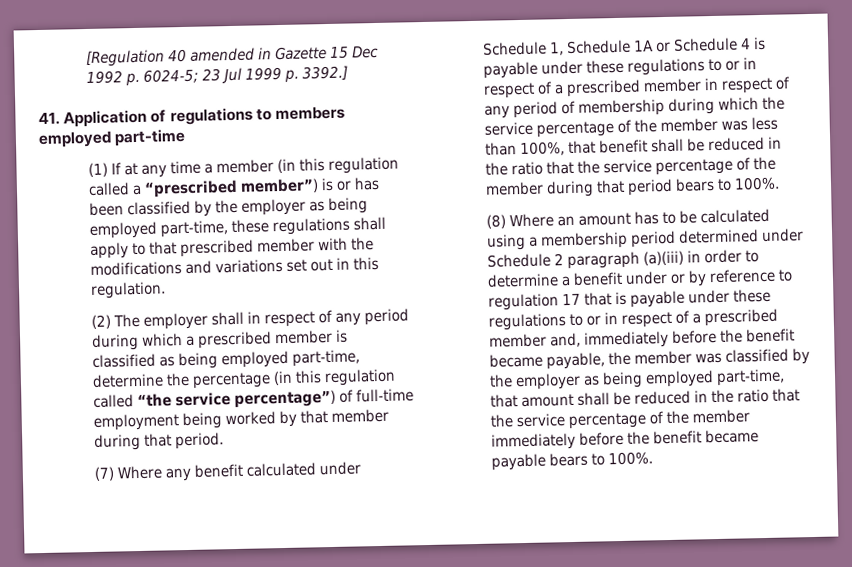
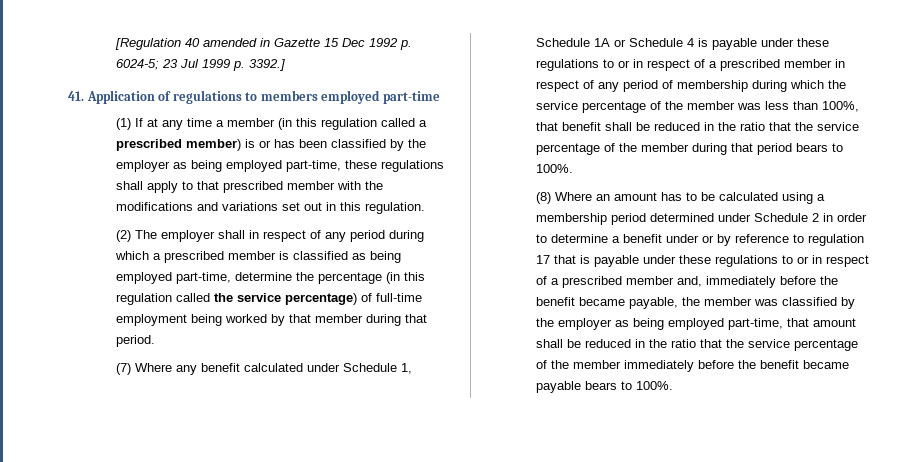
- (1) If at any time a member (in this regulation called a “prescribed member”) is or has been classified by the employer as being employed part-time, these regulations shall apply to that prescribed member with the modifications and variations set out in this regulation.
+ (1) If at any time a member (in this regulation called a prescribed member) is or has been classified by the employer as being employed part-time, these regulations shall apply to that prescribed member with the modifications and variations set out in this regulation.
- (2) The employer shall in respect of any period during which a prescribed member is classified as being employed part-time, determine the percentage (in this regulation called “the service percentage”) of full-time employment being worked by that member during that period.
+ (2) The employer shall in respect of any period during which a prescribed member is classified as being employed part-time, determine the percentage (in this regulation called the service percentage) of full-time employment being worked by that member during that period.
- (8) Where an amount has to be calculated using a membership period determined under Schedule 2 paragraph (a)(iii) in order to determine a benefit under or by reference to regulation 17 that is payable under these regulations to or in respect of a prescribed member and, immediately before the benefit became payable, the member was classified by the employer as being employed part-time, that amount shall be reduced in the ratio that the service percentage of the member immediately before the benefit became payable bears to 100%.
+ (8) Where an amount has to be calculated using a membership period determined under Schedule 2 in order to determine a benefit under or by reference to regulation 17 that is payable under these regulations to or in respect of a prescribed member and, immediately before the benefit became payable, the member was classified by the employer as being employed part-time, that amount shall be reduced in the ratio that the service percentage of the member immediately before the benefit became payable bears to 100%.

